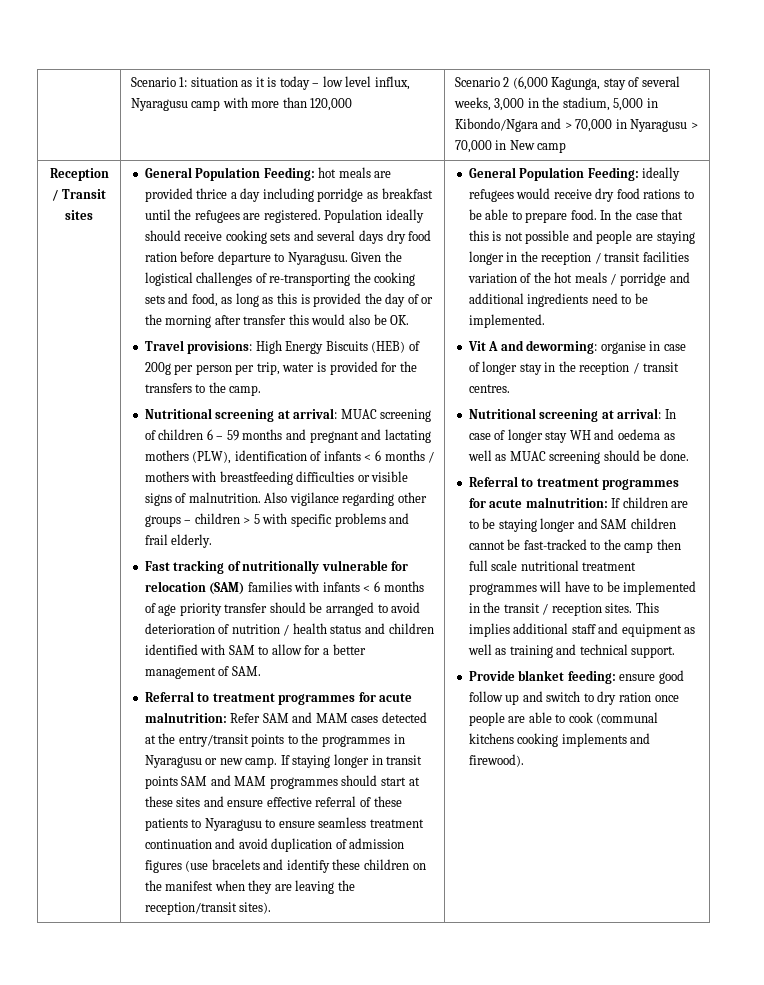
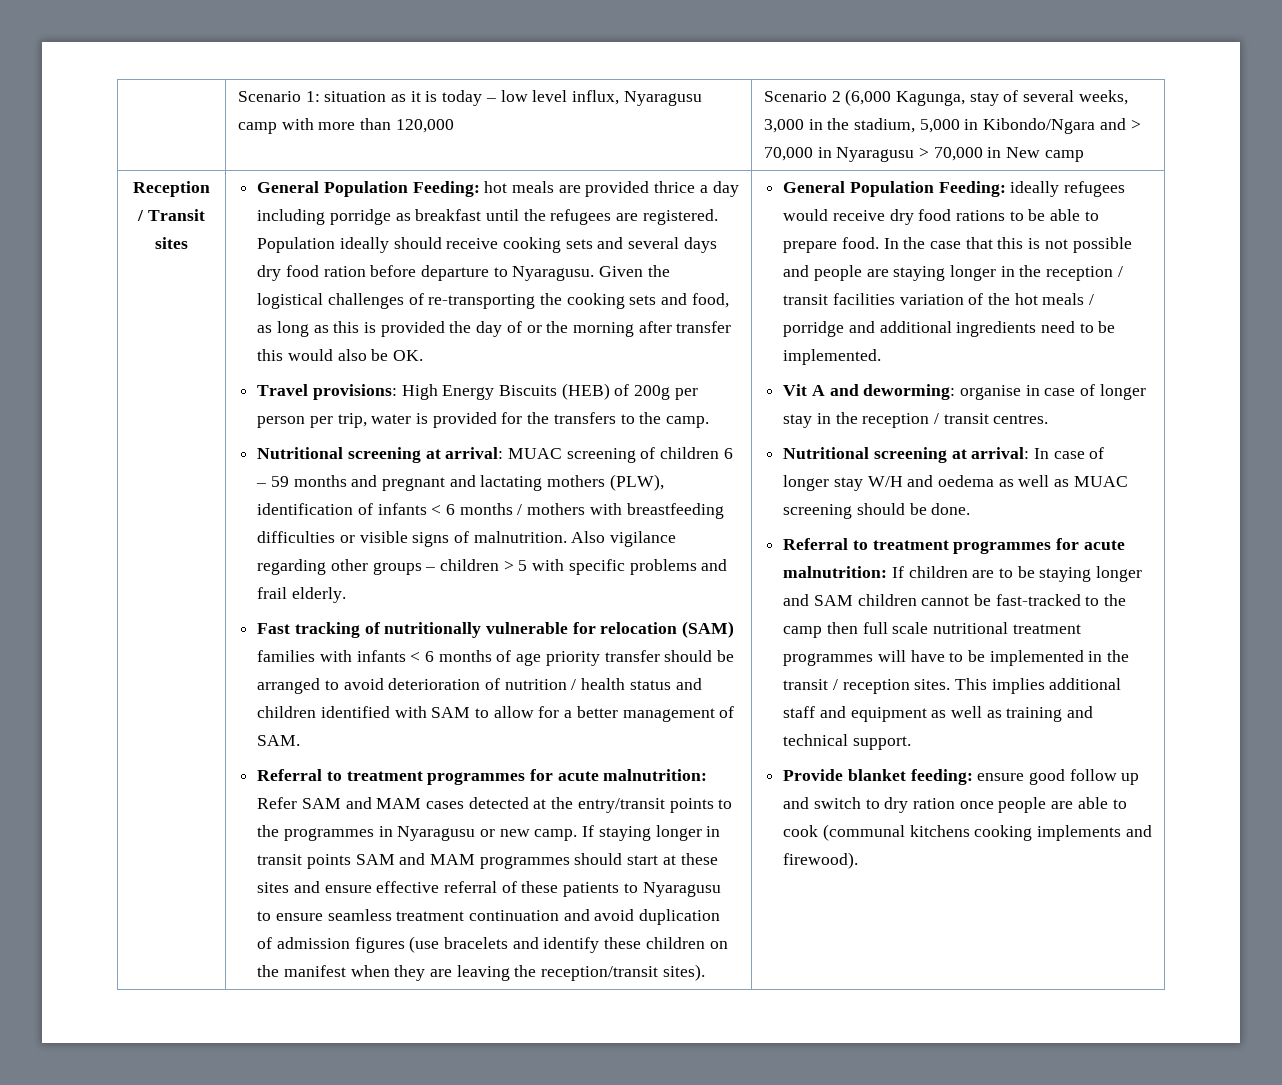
- Nutritional screening at arrival: In case of longer stay WH and oedema as well as MUAC screening should be done.
+ Nutritional screening at arrival: In case of longer stay W/H and oedema as well as MUAC screening should be done.

